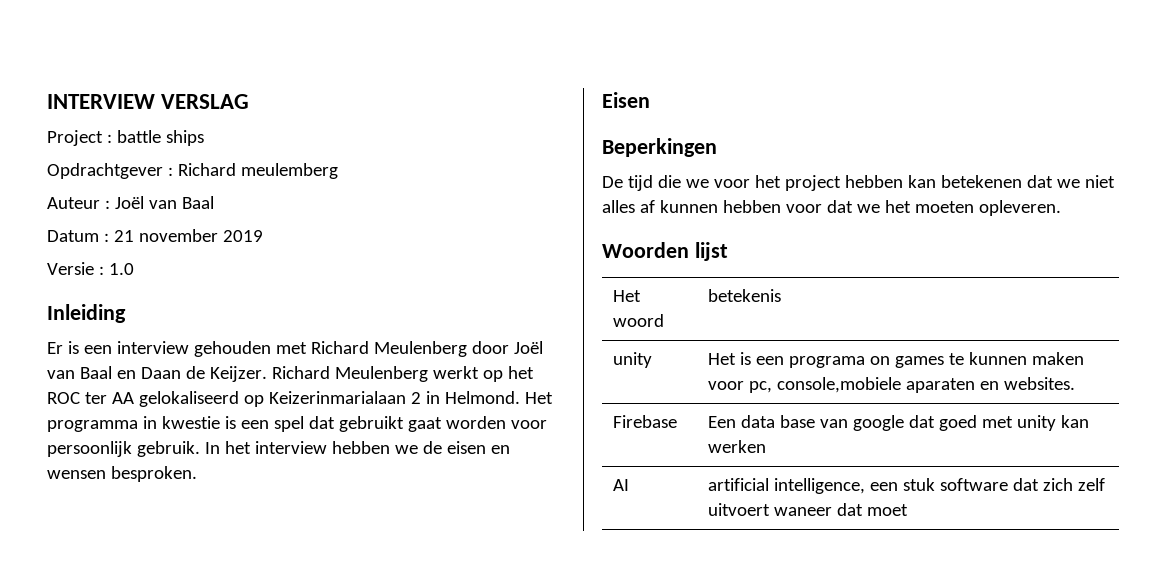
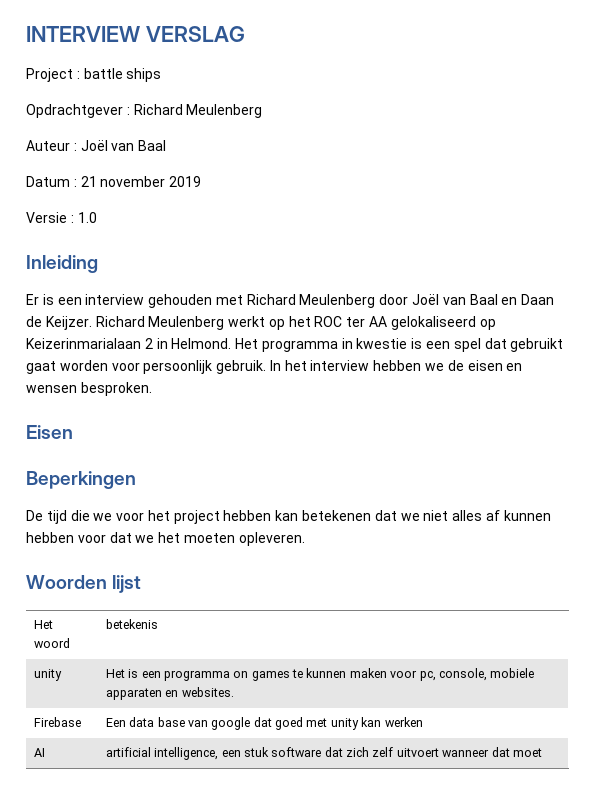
- Opdrachtgever : Richard meulemberg
+ Opdrachtgever : Richard Meulenberg
- unity | Het is een programa on games te kunnen maken voor pc, console,mobiele aparaten en websites.
+ unity | Het is een programma on games te kunnen maken voor pc, console, mobiele apparaten en websites.
- AI | artificial intelligence, een stuk software dat zich zelf uitvoert waneer dat moet
+ AI | artificial intelligence, een stuk software dat zich zelf uitvoert wanneer dat moet

